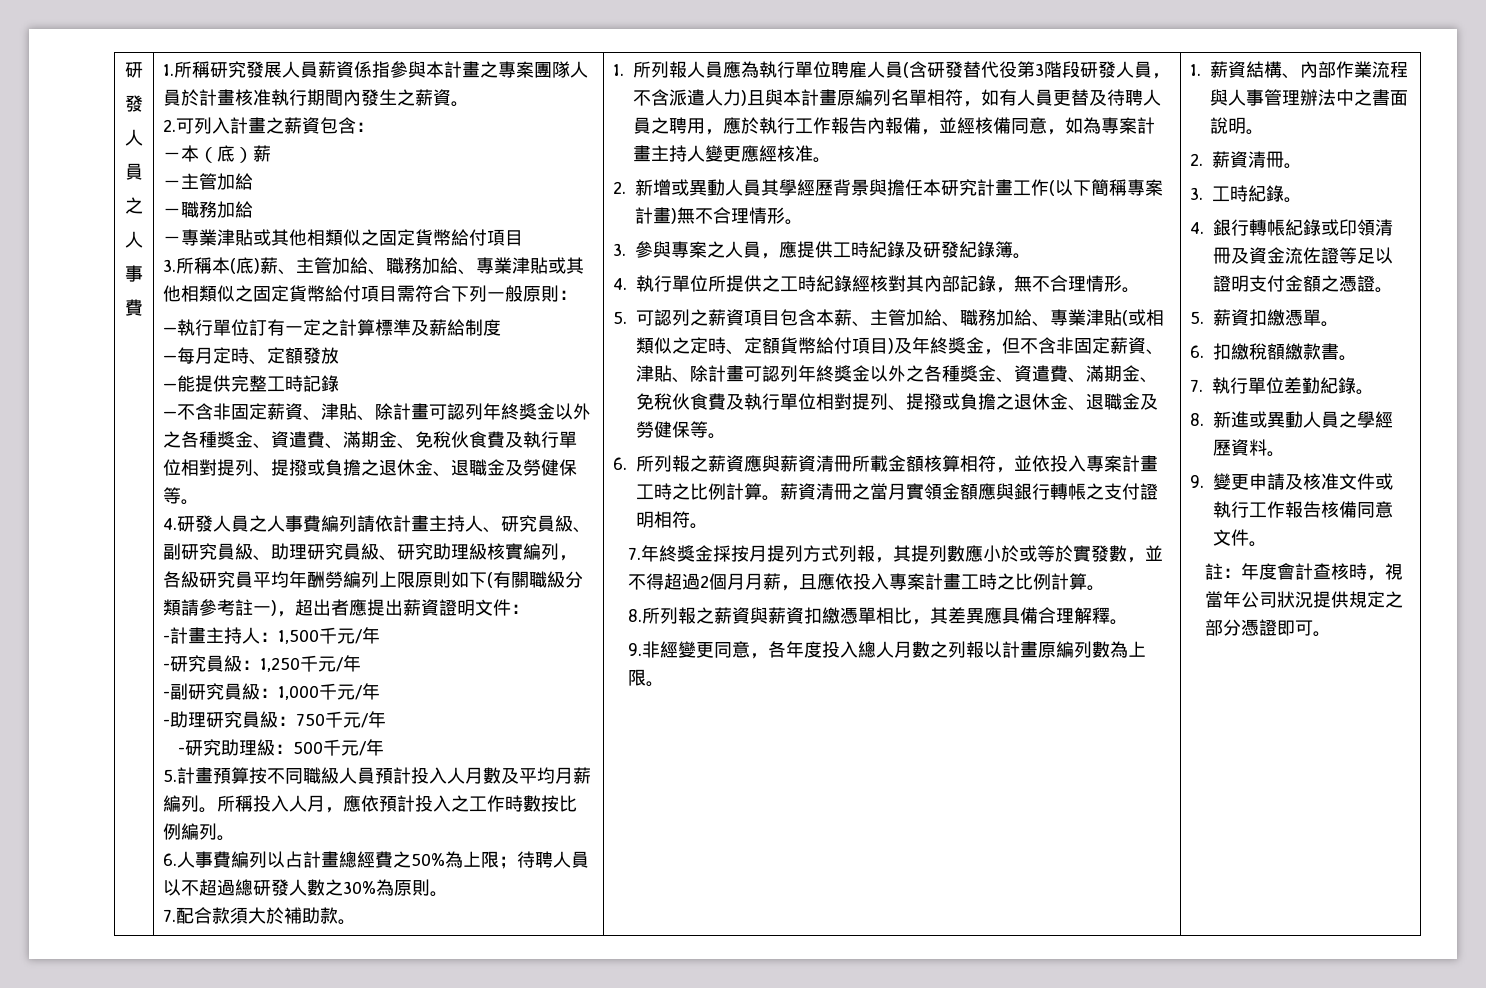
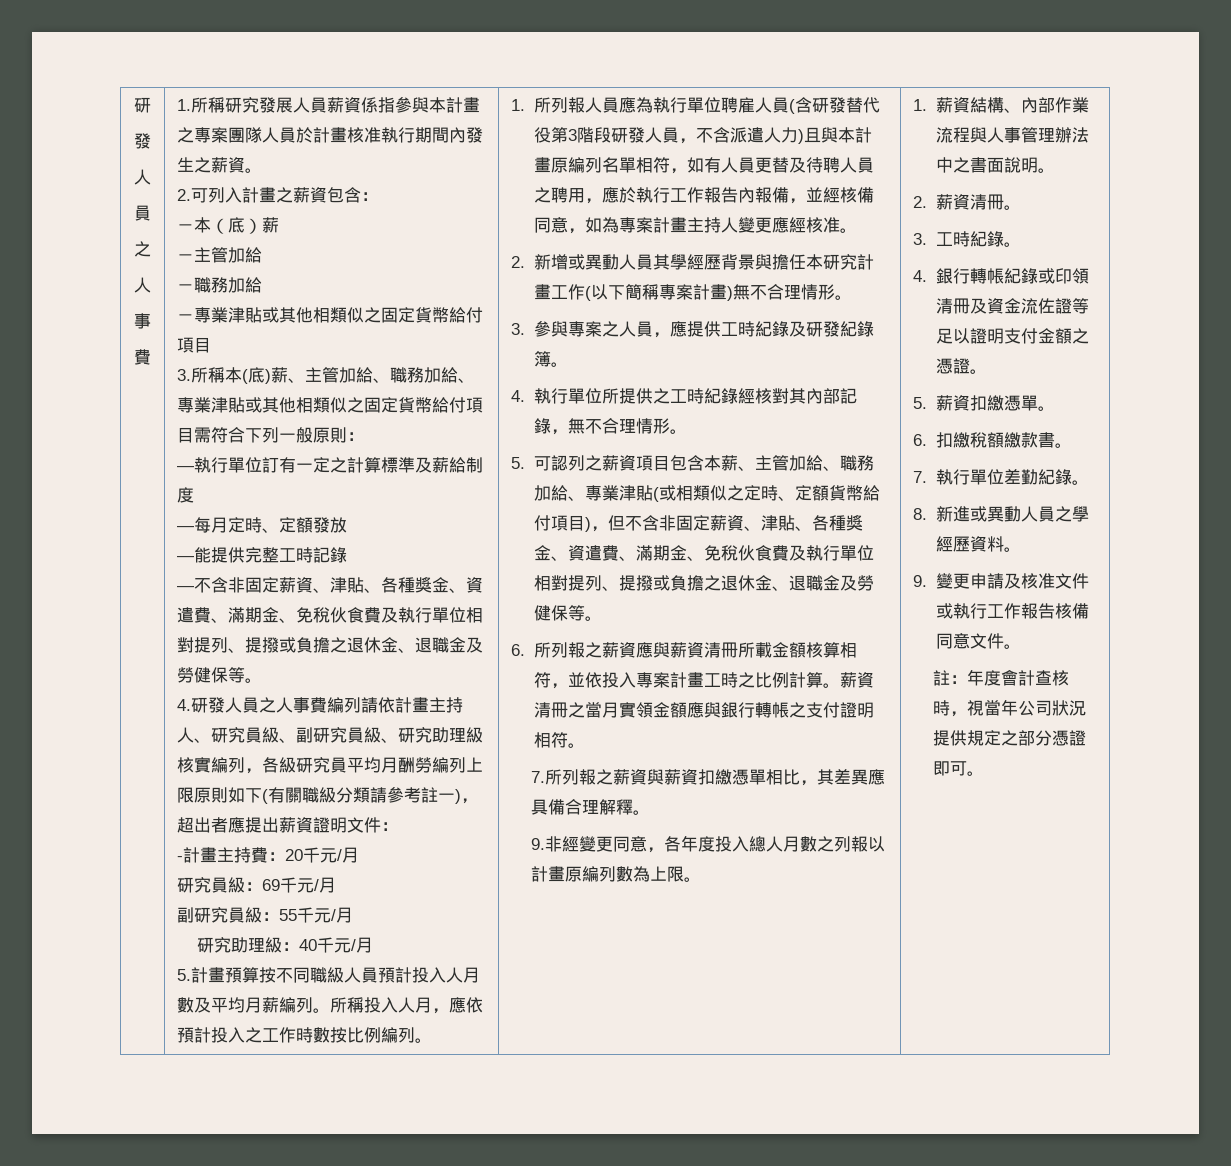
- —不含非固定薪資、津貼、除計畫可認列年終獎金以外之各種獎金、資遣費、滿期金、免稅伙食費及執行單位相對提列、提撥或負擔之退休金、退職金及勞健保等。
+ —不含非固定薪資、津貼、各種獎金、資遣費、滿期金、免稅伙食費及執行單位相對提列、提撥或負擔之退休金、退職金及勞健保等。
- 4.研發人員之人事費編列請依計畫主持人、研究員級、副研究員級、助理研究員級、研究助理級核實編列，各級研究員平均年酬勞編列上限原則如下(有關職級分類請參考註一)，超出者應提出薪資證明文件：
+ 4.研發人員之人事費編列請依計畫主持人、研究員級、副研究員級、研究助理級核實編列，各級研究員平均月酬勞編列上限原則如下(有關職級分類請參考註一)，超出者應提出薪資證明文件：
- -計畫主持人：1,500千元/年
- -研究員級：1,250千元/年
- -副研究員級：1,000千元/年
- -助理研究員級：750千元/年
- -研究助理級：500千元/年
+ -計畫主持費：20千元/月
+ 研究員級：69千元/月
+ 副研究員級：55千元/月
+ 研究助理級：40千元/月
- 6.人事費編列以占計畫總經費之50%為上限；待聘人員以不超過總研發人數之30%為原則。
- 7.配合款須大於補助款。
- 5.可認列之薪資項目包含本薪、主管加給、職務加給、專業津貼(或相類似之定時、定額貨幣給付項目)及年終獎金，但不含非固定薪資、津貼、除計畫可認列年終獎金以外之各種獎金、資遣費、滿期金、免稅伙食費及執行單位相對提列、提撥或負擔之退休金、退職金及勞健保等。
+ 5.可認列之薪資項目包含本薪、主管加給、職務加給、專業津貼(或相類似之定時、定額貨幣給付項目)，但不含非固定薪資、津貼、各種獎金、資遣費、滿期金、免稅伙食費及執行單位相對提列、提撥或負擔之退休金、退職金及勞健保等。
- 7.年終獎金採按月提列方式列報，其提列數應小於或等於實發數，並不得超過2個月月薪，且應依投入專案計畫工時之比例計算。
- 8.所列報之薪資與薪資扣繳憑單相比，其差異應具備合理解釋。
+ 7.所列報之薪資與薪資扣繳憑單相比，其差異應具備合理解釋。

